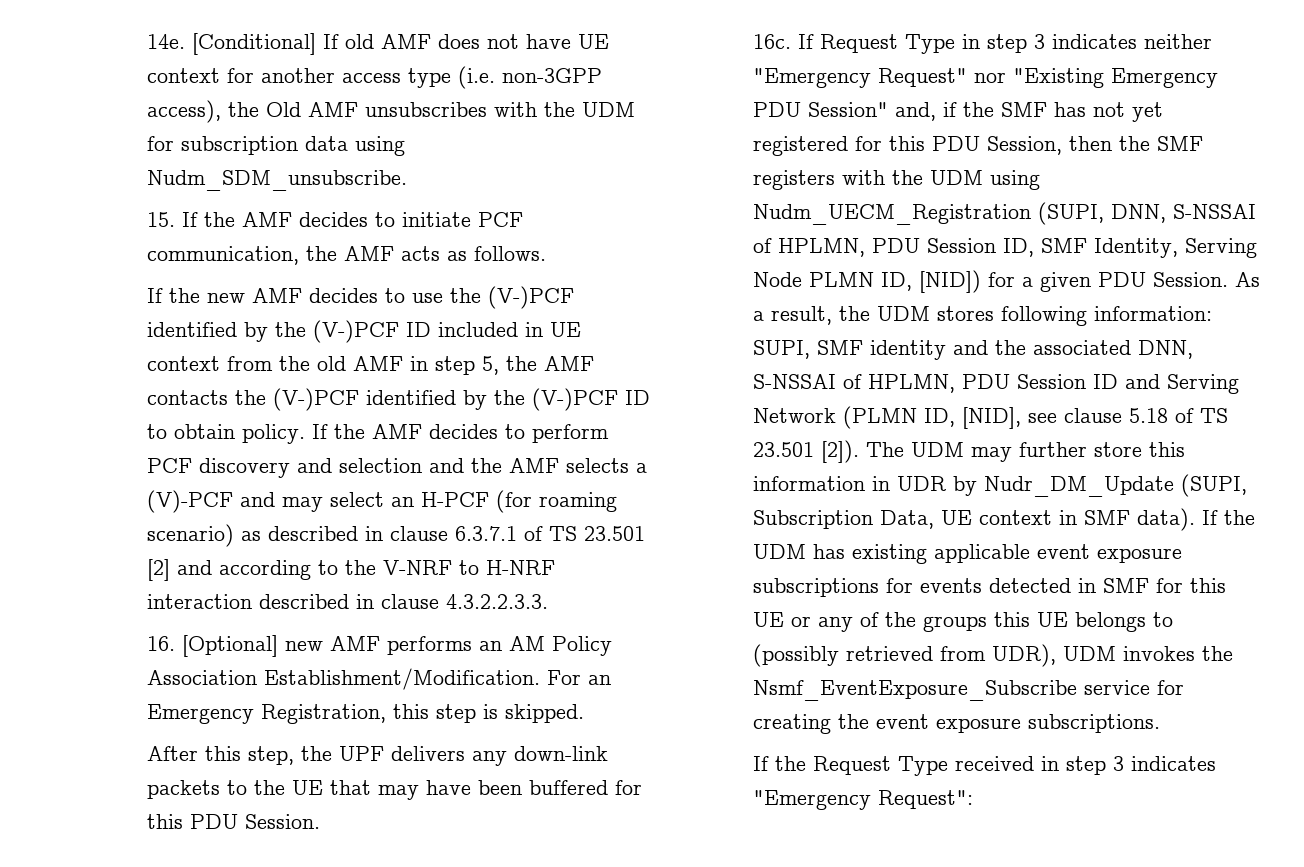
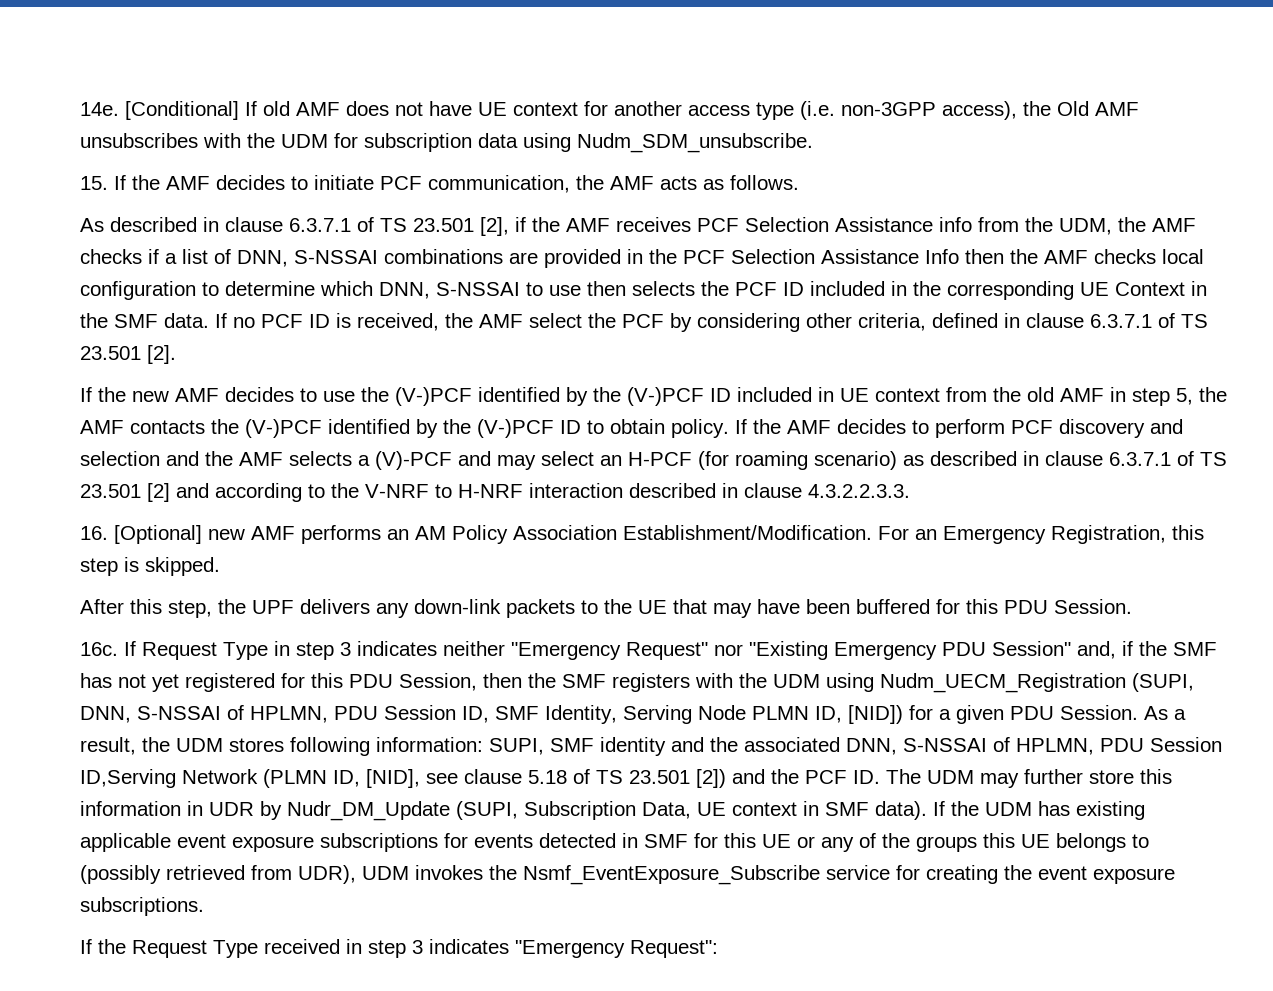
+ As described in clause 6.3.7.1 of TS 23.501 [2], if the AMF receives PCF Selection Assistance info from the UDM, the AMF checks if a list of DNN, S-NSSAI combinations are provided in the PCF Selection Assistance Info then the AMF checks local configuration to determine which DNN, S-NSSAI to use then selects the PCF ID included in the corresponding UE Context in the SMF data. If no PCF ID is received, the AMF select the PCF by considering other criteria, defined in clause 6.3.7.1 of TS 23.501 [2].
- As a result, the UDM stores following information: SUPI, SMF identity and the associated DNN, S-NSSAI of HPLMN, PDU Session ID and Serving Network (PLMN ID, [NID], see clause 5.18 of TS 23.501 [2]). The UDM may further store this information in UDR by Nudr_DM_Update (SUPI, Subscription Data, UE context in SMF data).
+ As a result, the UDM stores following information: SUPI, SMF identity and the associated DNN, S-NSSAI of HPLMN, PDU Session ID,Serving Network (PLMN ID, [NID], see clause 5.18 of TS 23.501 [2]) and the PCF ID. The UDM may further store this information in UDR by Nudr_DM_Update (SUPI, Subscription Data, UE context in SMF data).

